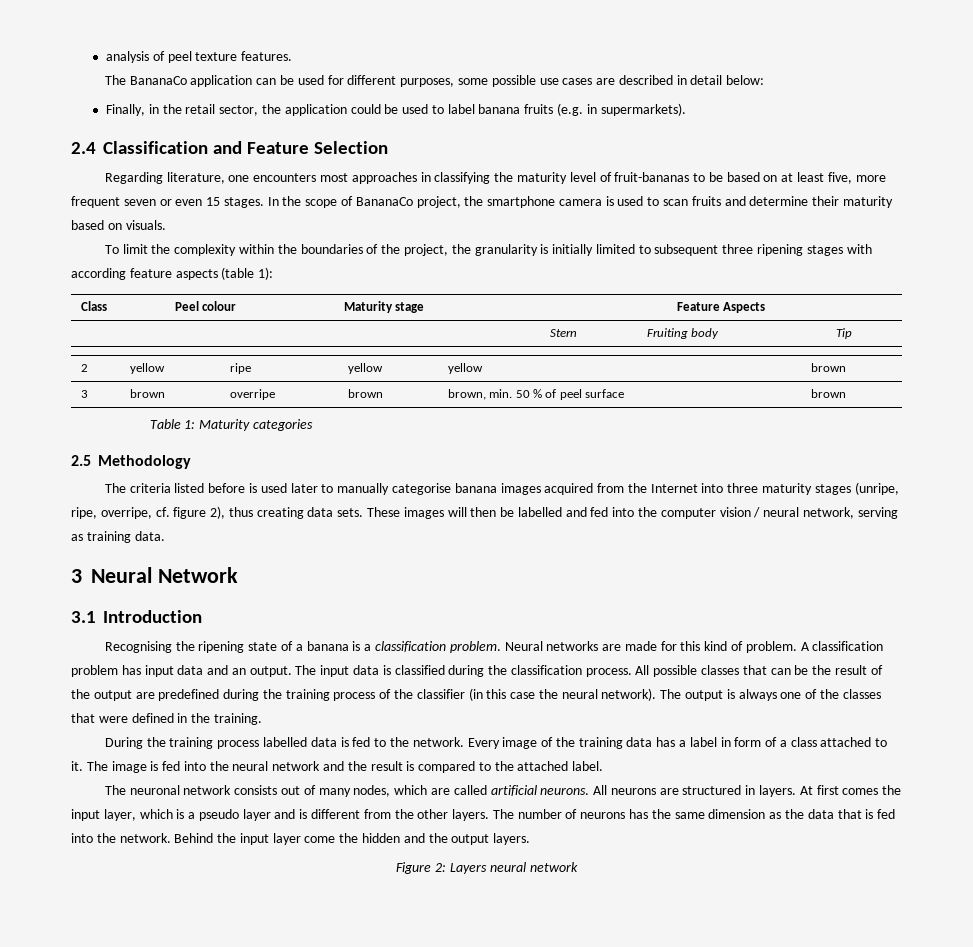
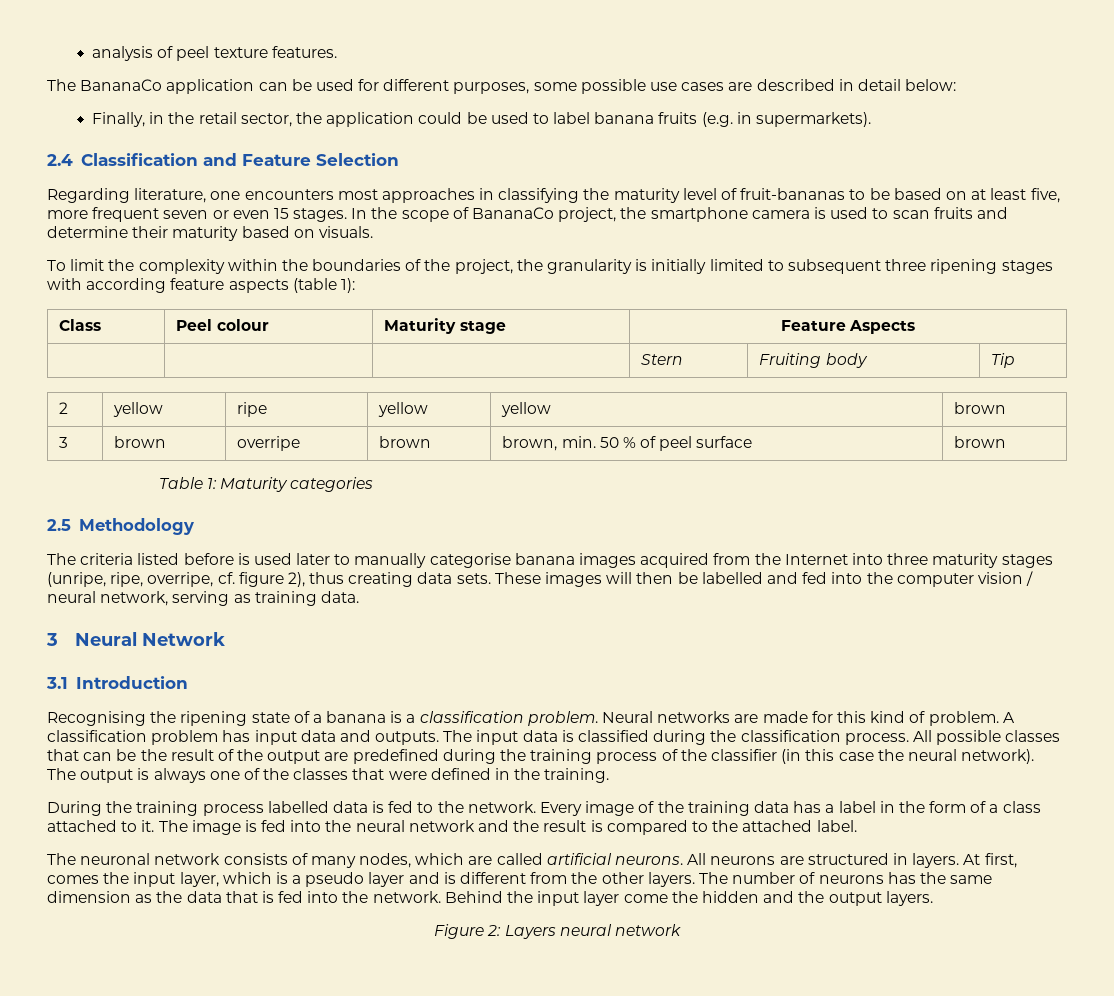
- A classification problem has input data and an output.
+ A classification problem has input data and outputs.
- Every image of the training data has a label in form of a class attached to it.
+ Every image of the training data has a label in the form of a class attached to it.
- The neuronal network consists out of many nodes, which are called artificial neurons.
+ The neuronal network consists of many nodes, which are called artificial neurons.
- At first comes the input layer, which is a pseudo layer and is different from the other layers.
+ At first, comes the input layer, which is a pseudo layer and is different from the other layers.

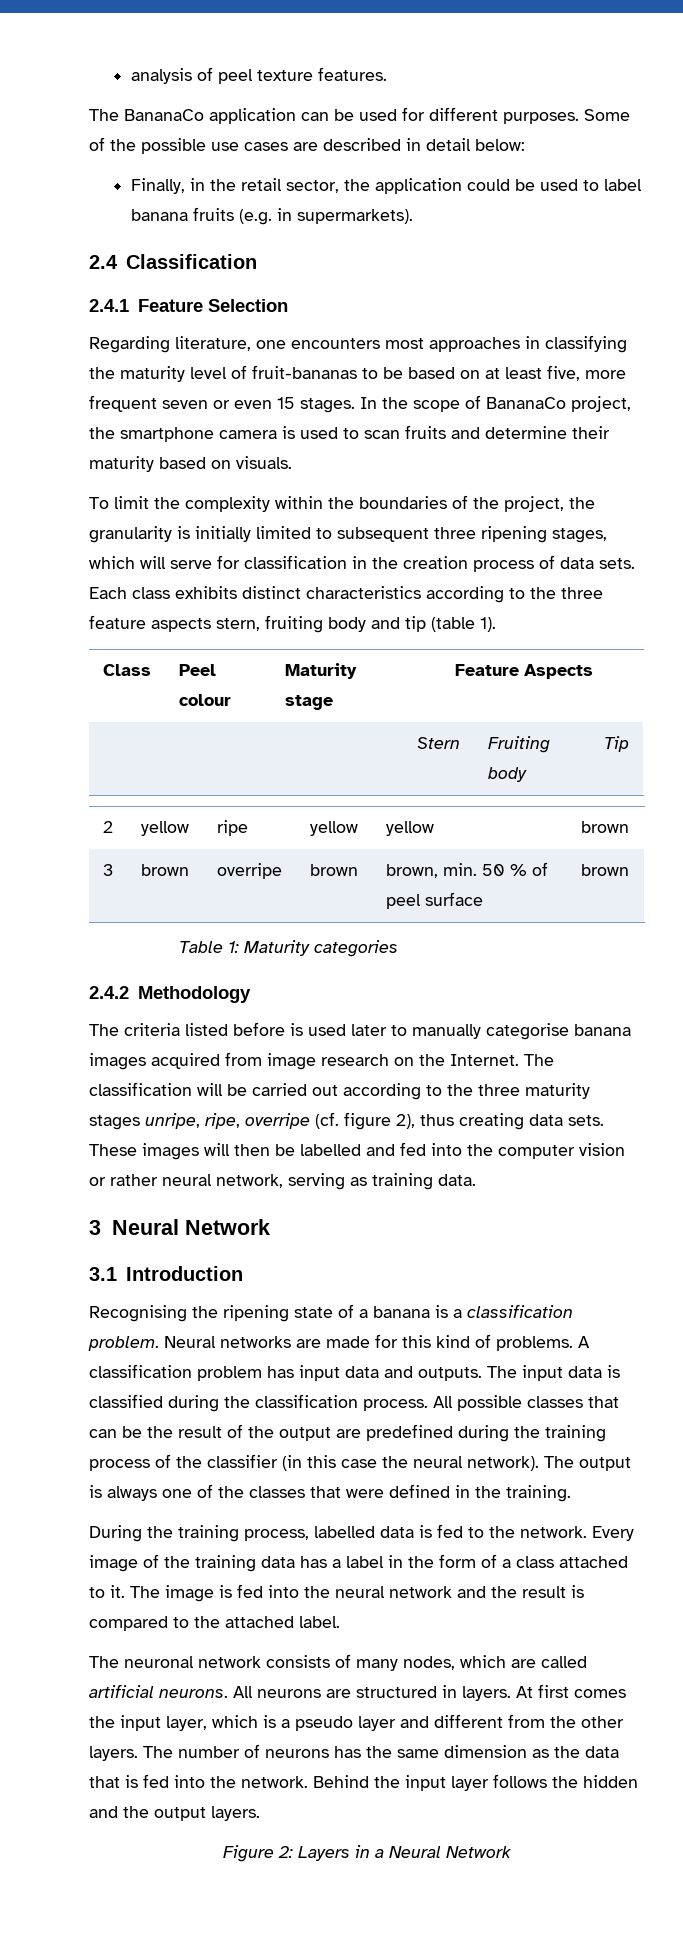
- The BananaCo application can be used for different purposes, some possible use cases are described in detail below:
+ The BananaCo application can be used for different purposes. Some of the possible use cases are described in detail below:
- 2.4 Classification and Feature Selection
+ 2.4 Classification
+ 2.4.1 Feature Selection
- To limit the complexity within the boundaries of the project, the granularity is initially limited to subsequent three ripening stages with according feature aspects (table 1):
+ To limit the complexity within the boundaries of the project, the granularity is initially limited to subsequent three ripening stages, which will serve for classification in the creation process of data sets. Each class exhibits distinct characteristics according to the three feature aspects stern, fruiting body and tip (table 1).
- 2.5 Methodology
+ 2.4.2 Methodology
- The criteria listed before is used later to manually categorise banana images acquired from the Internet into three maturity stages (unripe, ripe, overripe, cf. figure 2), thus creating data sets.
+ The criteria listed before is used later to manually categorise banana images acquired from image research on the Internet. The classification will be carried out according to the three maturity stages unripe, ripe, overripe (cf. figure 2), thus creating data sets.
- These images will then be labelled and fed into the computer vision / neural network, serving as training data.
+ These images will then be labelled and fed into the computer vision or rather neural network, serving as training data.
- Neural networks are made for this kind of problem.
+ Neural networks are made for this kind of problems.
- During the training process labelled data is fed to the network.
+ During the training process, labelled data is fed to the network.
- At first, comes the input layer, which is a pseudo layer and is different from the other layers.
+ At first comes the input layer, which is a pseudo layer and different from the other layers.
- Behind the input layer come the hidden and the output layers.
+ Behind the input layer follows the hidden and the output layers.
- Figure 2: Layers neural network
+ Figure 2: Layers in a Neural Network

